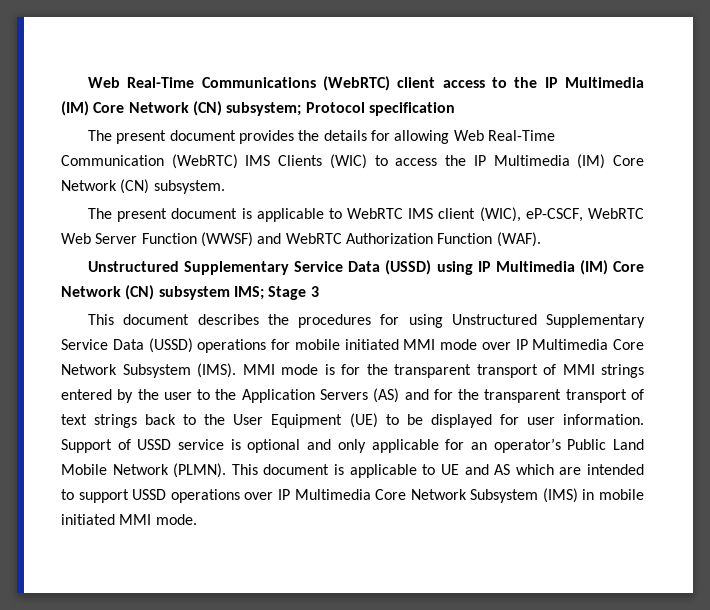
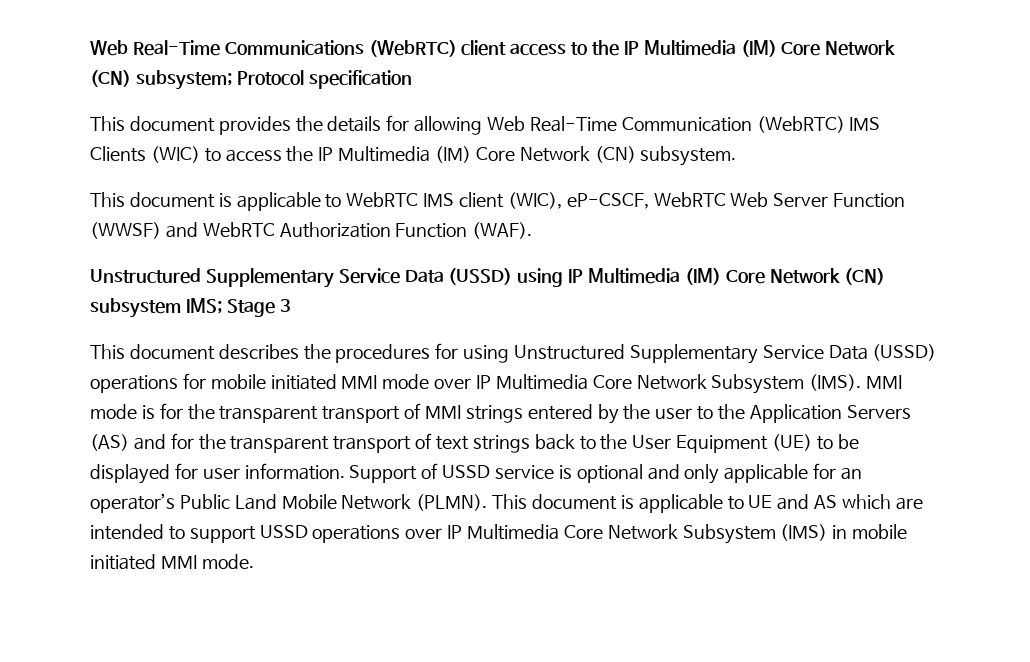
- The present document provides the details for allowing Web Real-Time Communication (WebRTC) IMS Clients (WIC) to access the IP Multimedia (IM) Core Network (CN) subsystem.
+ This document provides the details for allowing Web Real-Time Communication (WebRTC) IMS Clients (WIC) to access the IP Multimedia (IM) Core Network (CN) subsystem.
- The present document is applicable to WebRTC IMS client (WIC), eP-CSCF, WebRTC Web Server Function (WWSF) and WebRTC Authorization Function (WAF).
+ This document is applicable to WebRTC IMS client (WIC), eP-CSCF, WebRTC Web Server Function (WWSF) and WebRTC Authorization Function (WAF).

